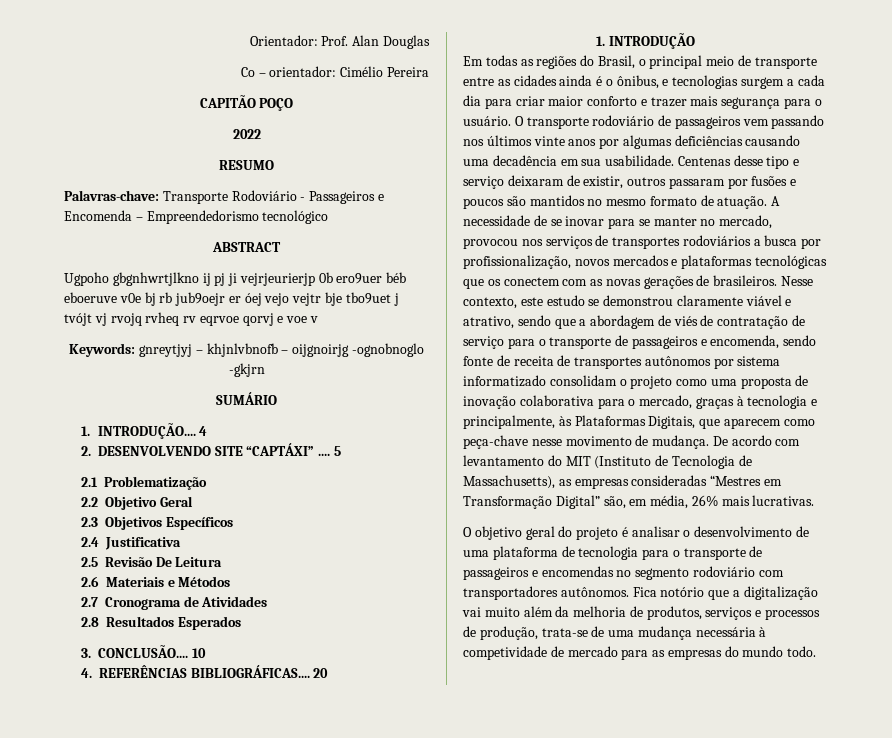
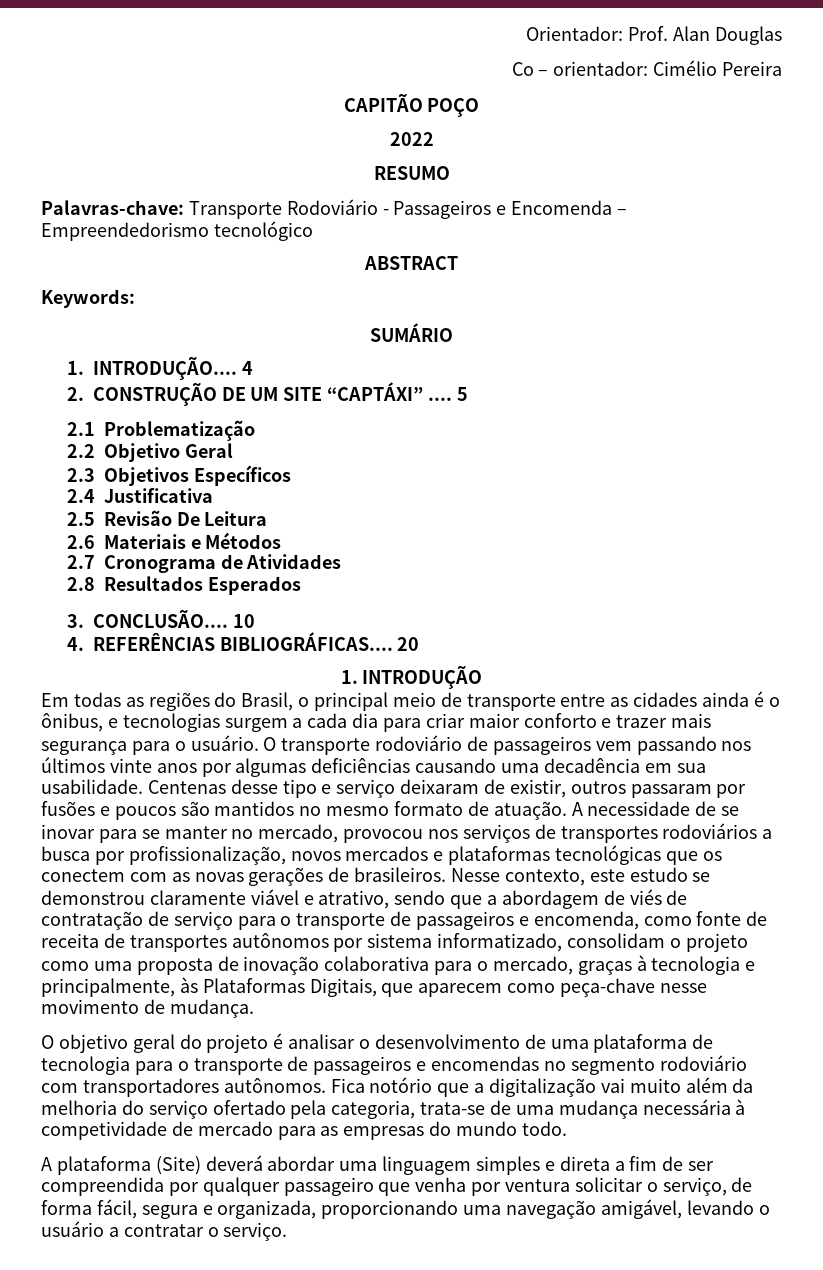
- Ugpoho gbgnhwrtjlkno ij pj ji vejrjeurierjp 0b ero9uer béb eboeruve v0e bj rb jub9oejr er óej vejo vejtr bje tbo9uet j tvójt vj rvojq rvheq rv eqrvoe qorvj e voe v
- Keywords: gnreytjyj – khjnlvbnofb – oijgnoirjg -ognobnoglo -gkjrn
+ Keywords:
- 2. DESENVOLVENDO SITE “CAPTÁXI” ....
+ 2. CONSTRUÇÃO DE UM SITE “CAPTÁXI” ....
- Nesse contexto, este estudo se demonstrou claramente viável e atrativo, sendo que a abordagem de viés de contratação de serviço para o transporte de passageiros e encomenda, sendo fonte de receita de transportes autônomos por sistema informatizado consolidam o projeto como uma proposta de inovação colaborativa para o mercado, graças à tecnologia e principalmente, às Plataformas Digitais, que aparecem como peça-chave nesse movimento de mudança. De acordo com levantamento do MIT (Instituto de Tecnologia de Massachusetts), as empresas consideradas “Mestres em Transformação Digital” são, em média, 26% mais lucrativas.
+ Nesse contexto, este estudo se demonstrou claramente viável e atrativo, sendo que a abordagem de viés de contratação de serviço para o transporte de passageiros e encomenda, como fonte de receita de transportes autônomos por sistema informatizado, consolidam o projeto como uma proposta de inovação colaborativa para o mercado, graças à tecnologia e principalmente, às Plataformas Digitais, que aparecem como peça-chave nesse movimento de mudança.
- Fica notório que a digitalização vai muito além da melhoria de produtos, serviços e processos de produção, trata-se de uma mudança necessária à competividade de mercado para as empresas do mundo todo.
+ Fica notório que a digitalização vai muito além da melhoria do serviço ofertado pela categoria, trata-se de uma mudança necessária à competividade de mercado para as empresas do mundo todo.
+ A plataforma (Site) deverá abordar uma linguagem simples e direta a fim de ser compreendida por qualquer passageiro que venha por ventura solicitar o serviço, de forma fácil, segura e organizada, proporcionando uma navegação amigável, levando o usuário a contratar o serviço.

